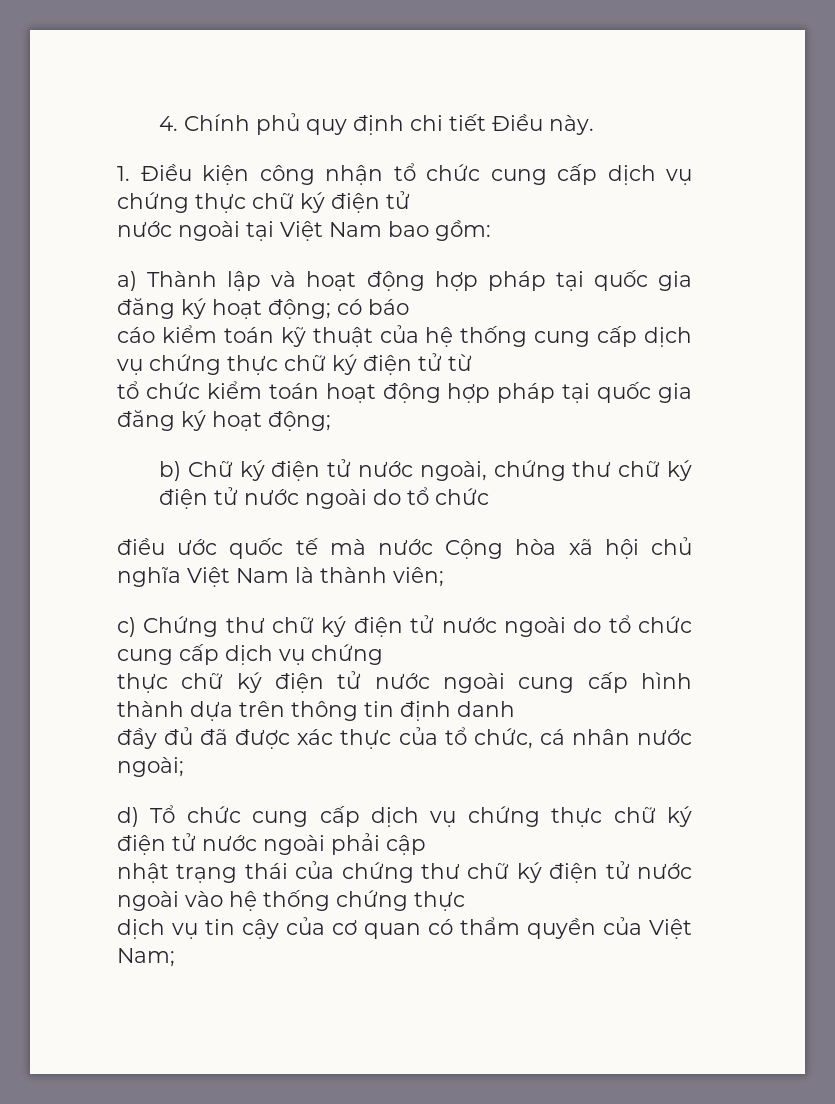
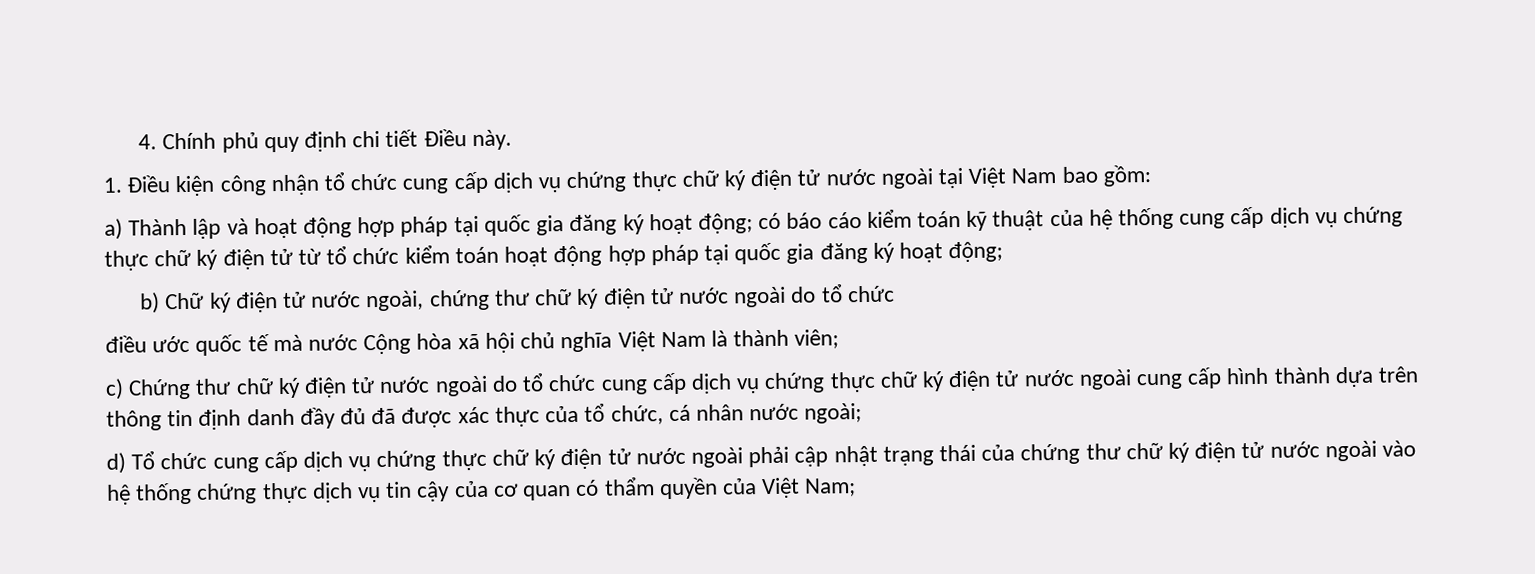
- 1. Điều kiện công nhận tổ chức cung cấp dịch vụ chứng thực chữ ký điện tử
- nước ngoài tại Việt Nam bao gồm:
+ 1. Điều kiện công nhận tổ chức cung cấp dịch vụ chứng thực chữ ký điện tử nước ngoài tại Việt Nam bao gồm:
- a) Thành lập và hoạt động hợp pháp tại quốc gia đăng ký hoạt động; có báo
- cáo kiểm toán kỹ thuật của hệ thống cung cấp dịch vụ chứng thực chữ ký điện tử từ
- tổ chức kiểm toán hoạt động hợp pháp tại quốc gia đăng ký hoạt động;
+ a) Thành lập và hoạt động hợp pháp tại quốc gia đăng ký hoạt động; có báo cáo kiểm toán kỹ thuật của hệ thống cung cấp dịch vụ chứng thực chữ ký điện tử từ tổ chức kiểm toán hoạt động hợp pháp tại quốc gia đăng ký hoạt động;
- c) Chứng thư chữ ký điện tử nước ngoài do tổ chức cung cấp dịch vụ chứng
- thực chữ ký điện tử nước ngoài cung cấp hình thành dựa trên thông tin định danh
- đầy đủ đã được xác thực của tổ chức, cá nhân nước ngoài;
+ c) Chứng thư chữ ký điện tử nước ngoài do tổ chức cung cấp dịch vụ chứng thực chữ ký điện tử nước ngoài cung cấp hình thành dựa trên thông tin định danh đầy đủ đã được xác thực của tổ chức, cá nhân nước ngoài;
- d) Tổ chức cung cấp dịch vụ chứng thực chữ ký điện tử nước ngoài phải cập
- nhật trạng thái của chứng thư chữ ký điện tử nước ngoài vào hệ thống chứng thực
- dịch vụ tin cậy của cơ quan có thẩm quyền của Việt Nam;
+ d) Tổ chức cung cấp dịch vụ chứng thực chữ ký điện tử nước ngoài phải cập nhật trạng thái của chứng thư chữ ký điện tử nước ngoài vào hệ thống chứng thực dịch vụ tin cậy của cơ quan có thẩm quyền của Việt Nam;

